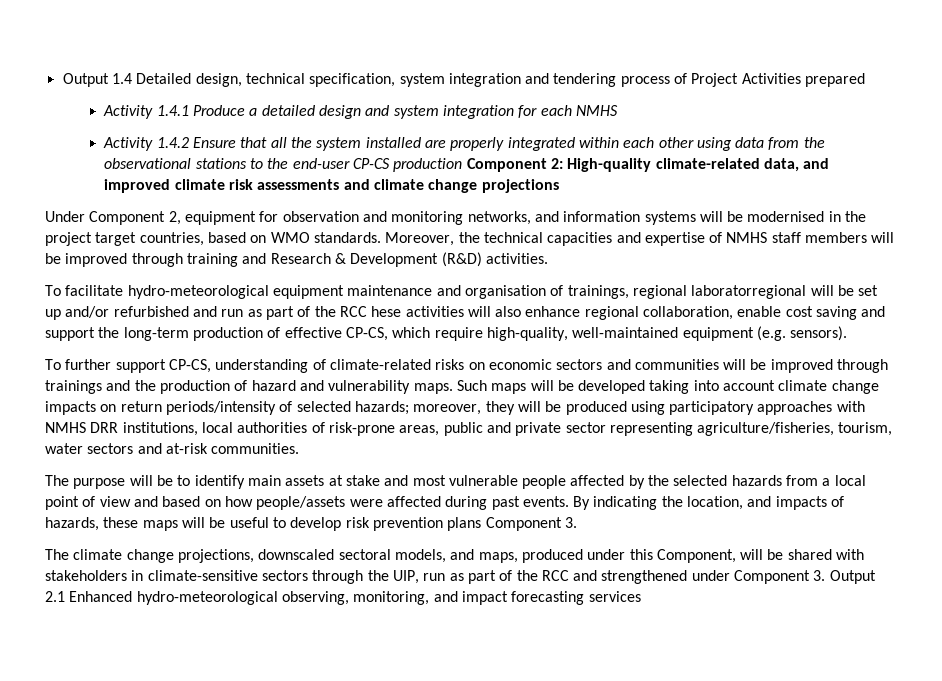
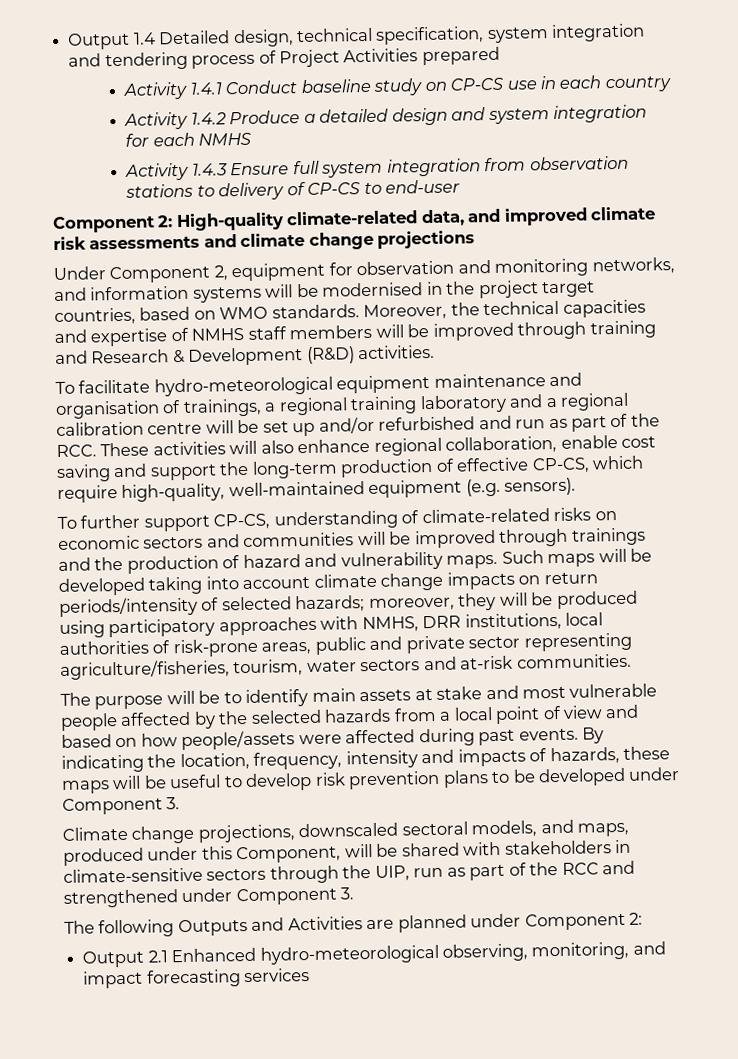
- Activity 1.4.1 Produce a detailed design and system integration for each NMHS
+ Activity 1.4.1 Conduct baseline study on CP-CS use in each country
+ Activity 1.4.2 Produce a detailed design and system integration for each NMHS
- Activity 1.4.2 Ensure that all the system installed are properly integrated within each other using data from the observational stations to the end-user CP-CS production Component 2: High-quality climate-related data, and improved climate risk assessments and climate change projections
+ Activity 1.4.3 Ensure full system integration from observation stations to delivery of CP-CS to end-user
+ Component 2: High-quality climate-related data, and improved climate risk assessments and climate change projections
- To facilitate hydro-meteorological equipment maintenance and organisation of trainings, regional laboratorregional will be set up and/or refurbished and run as part of the RCC hese activities will also enhance regional collaboration, enable cost saving and support the long-term production of effective CP-CS, which require high-quality, well-maintained equipment (e.g. sensors).
+ To facilitate hydro-meteorological equipment maintenance and organisation of trainings, a regional training laboratory and a regional calibration centre will be set up and/or refurbished and run as part of the RCC. These activities will also enhance regional collaboration, enable cost saving and support the long-term production of effective CP-CS, which require high-quality, well-maintained equipment (e.g. sensors).
- Such maps will be developed taking into account climate change impacts on return periods/intensity of selected hazards; moreover, they will be produced using participatory approaches with NMHS DRR institutions, local authorities of risk-prone areas, public and private sector representing agriculture/fisheries, tourism, water sectors and at-risk communities.
+ Such maps will be developed taking into account climate change impacts on return periods/intensity of selected hazards; moreover, they will be produced using participatory approaches with NMHS, DRR institutions, local authorities of risk-prone areas, public and private sector representing agriculture/fisheries, tourism, water sectors and at-risk communities.
- By indicating the location, and impacts of hazards, these maps will be useful to develop risk prevention plans Component 3.
- The climate change projections, downscaled sectoral models, and maps, produced under this Component, will be shared with stakeholders in climate-sensitive sectors through the UIP, run as part of the RCC and strengthened under Component 3. Output 2.1 Enhanced hydro-meteorological observing, monitoring, and impact forecasting services
+ By indicating the location, frequency, intensity and impacts of hazards, these maps will be useful to develop risk prevention plans to be developed under Component 3.
+ Climate change projections, downscaled sectoral models, and maps, produced under this Component, will be shared with stakeholders in climate-sensitive sectors through the UIP, run as part of the RCC and strengthened under Component 3.
+ The following Outputs and Activities are planned under Component 2:
+ Output 2.1 Enhanced hydro-meteorological observing, monitoring, and impact forecasting services

